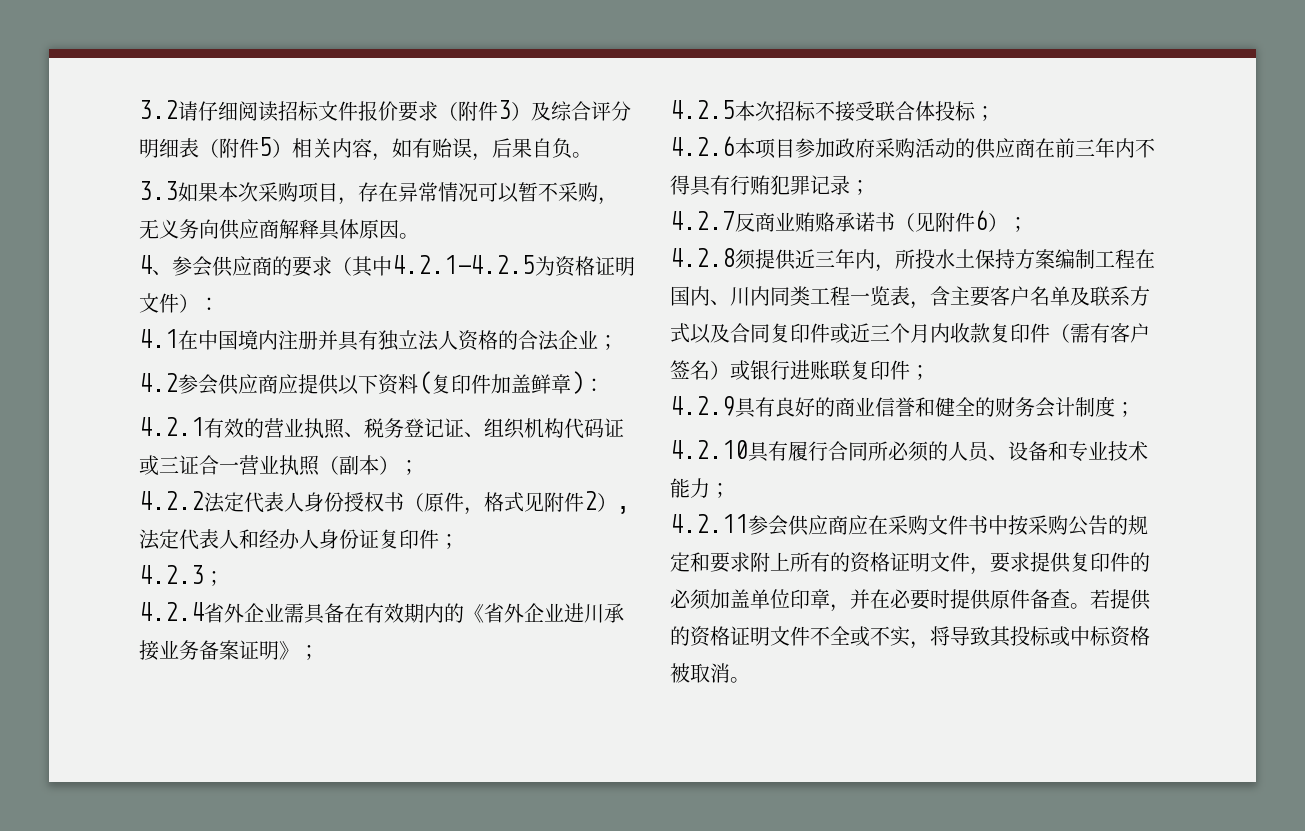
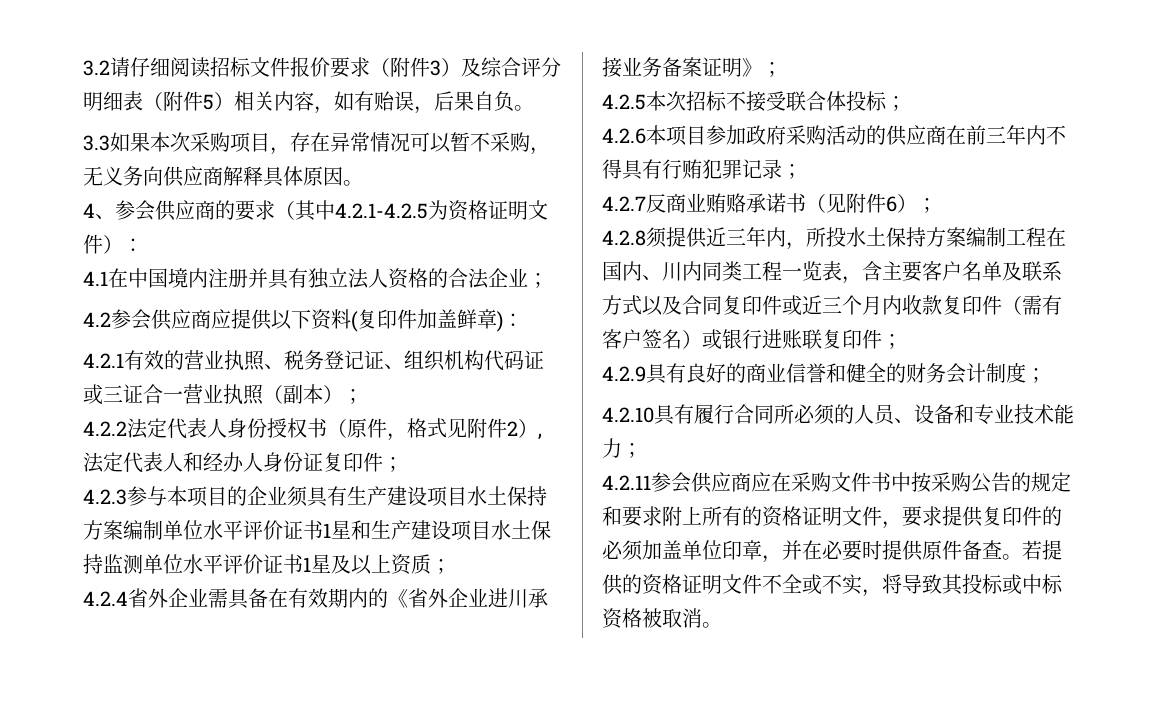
- 4.2.3；
+ 4.2.3参与本项目的企业须具有生产建设项目水土保持方案编制单位水平评价证书1星和生产建设项目水土保持监测单位水平评价证书1星及以上资质；

